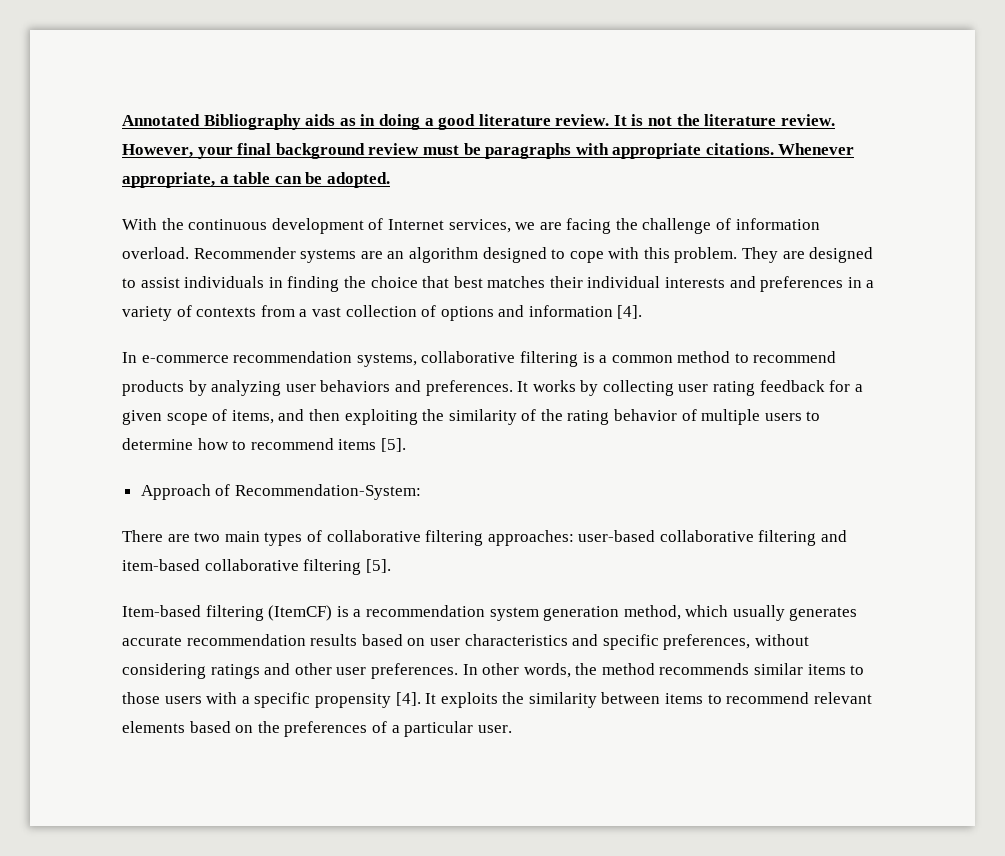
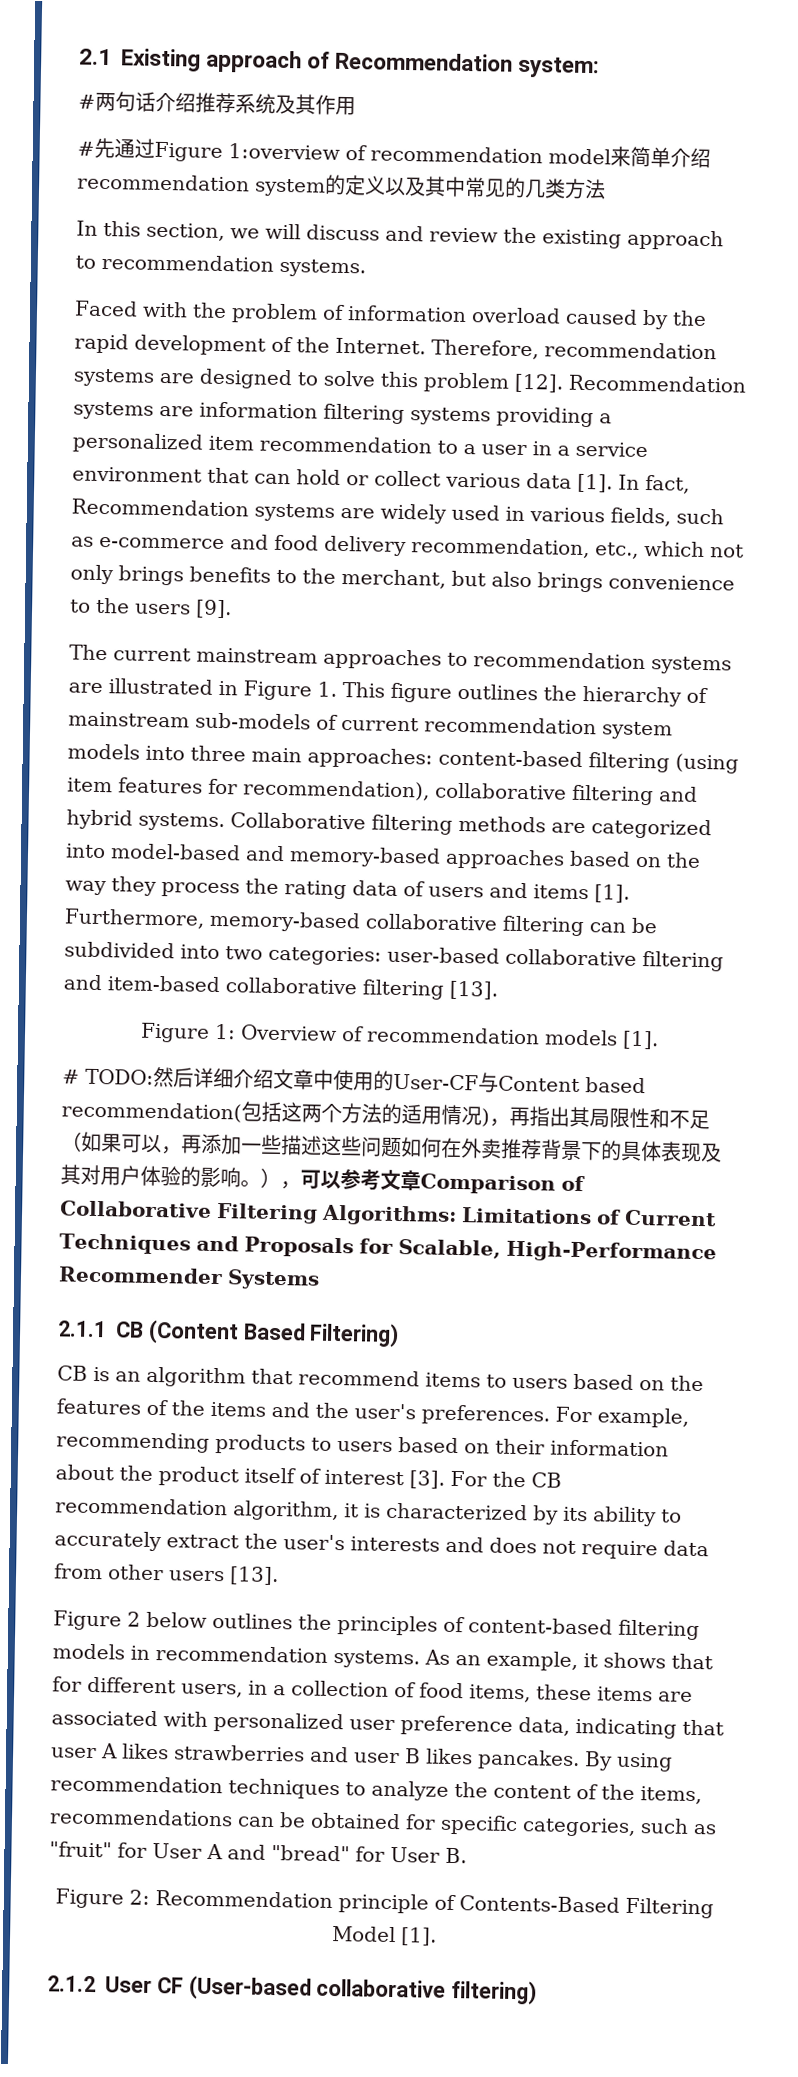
- Annotated Bibliography aids as in doing a good literature review. It is not the literature review. However, your final background review must be paragraphs with appropriate citations. Whenever appropriate, a table can be adopted.
- With the continuous development of Internet services, we are facing the challenge of information overload. Recommender systems are an algorithm designed to cope with this problem. They are designed to assist individuals in finding the choice that best matches their individual interests and preferences in a variety of contexts from a vast collection of options and information [4].
- In e-commerce recommendation systems, collaborative filtering is a common method to recommend products by analyzing user behaviors and preferences. It works by collecting user rating feedback for a given scope of items, and then exploiting the similarity of the rating behavior of multiple users to determine how to recommend items [5].
- Approach of Recommendation-System:
- There are two main types of collaborative filtering approaches: user-based collaborative filtering and item-based collaborative filtering [5].
- Item-based filtering (ItemCF) is a recommendation system generation method, which usually generates accurate recommendation results based on user characteristics and specific preferences, without considering ratings and other user preferences. In other words, the method recommends similar items to those users with a specific propensity [4]. It exploits the similarity between items to recommend relevant elements based on the preferences of a particular user.
+ 2.1 Existing approach of Recommendation system:
+ #两句话介绍推荐系统及其作用
+ #先通过Figure 1:overview of recommendation model来简单介绍recommendation system的定义以及其中常见的几类方法
+ In this section, we will discuss and review the existing approach to recommendation systems.
+ Faced with the problem of information overload caused by the rapid development of the Internet. Therefore, recommendation systems are designed to solve this problem [12]. Recommendation systems are information filtering systems providing a personalized item recommendation to a user in a service environment that can hold or collect various data [1]. In fact, Recommendation systems are widely used in various fields, such as e-commerce and food delivery recommendation, etc., which not only brings benefits to the merchant, but also brings convenience to the users [9].
+ The current mainstream approaches to recommendation systems are illustrated in Figure 1. This figure outlines the hierarchy of mainstream sub-models of current recommendation system models into three main approaches: content-based filtering (using item features for recommendation), collaborative filtering and hybrid systems. Collaborative filtering methods are categorized into model-based and memory-based approaches based on the way they process the rating data of users and items [1]. Furthermore, memory-based collaborative filtering can be subdivided into two categories: user-based collaborative filtering and item-based collaborative filtering [13].
+ Figure 1: Overview of recommendation models [1].
+ # TODO:然后详细介绍文章中使用的User-CF与Content based recommendation(包括这两个方法的适用情况)，再指出其局限性和不足（如果可以，再添加一些描述这些问题如何在外卖推荐背景下的具体表现及其对用户体验的影响。），可以参考文章Comparison of Collaborative Filtering Algorithms: Limitations of Current Techniques and Proposals for Scalable, High-Performance Recommender Systems
+ 2.1.1 CB (Content Based Filtering)
+ CB is an algorithm that recommend items to users based on the features of the items and the user's preferences. For example, recommending products to users based on their information about the product itself of interest [3]. For the CB recommendation algorithm, it is characterized by its ability to accurately extract the user's interests and does not require data from other users [13].
+ Figure 2 below outlines the principles of content-based filtering models in recommendation systems. As an example, it shows that for different users, in a collection of food items, these items are associated with personalized user preference data, indicating that user A likes strawberries and user B likes pancakes. By using recommendation techniques to analyze the content of the items, recommendations can be obtained for specific categories, such as "fruit" for User A and "bread" for User B.
+ Figure 2: Recommendation principle of Contents-Based Filtering Model [1].
+ 2.1.2 User CF (User-based collaborative filtering)

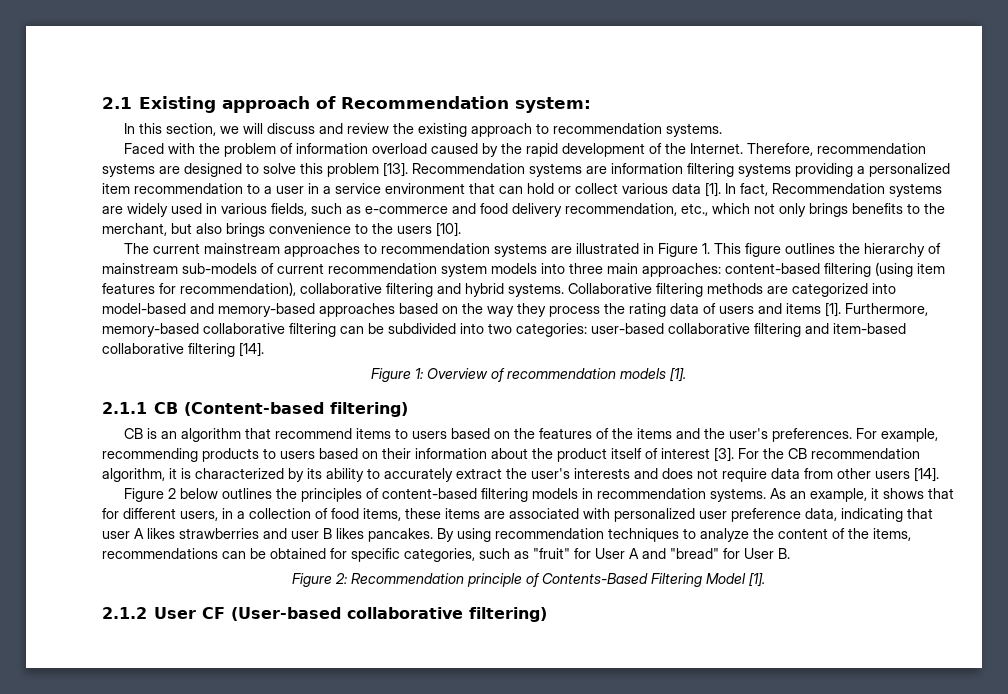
- #两句话介绍推荐系统及其作用
- #先通过Figure 1:overview of recommendation model来简单介绍recommendation system的定义以及其中常见的几类方法
- Therefore, recommendation systems are designed to solve this problem [12].
+ Therefore, recommendation systems are designed to solve this problem [13].
- In fact, Recommendation systems are widely used in various fields, such as e-commerce and food delivery recommendation, etc., which not only brings benefits to the merchant, but also brings convenience to the users [9].
+ In fact, Recommendation systems are widely used in various fields, such as e-commerce and food delivery recommendation, etc., which not only brings benefits to the merchant, but also brings convenience to the users [10].
- Furthermore, memory-based collaborative filtering can be subdivided into two categories: user-based collaborative filtering and item-based collaborative filtering [13].
+ Furthermore, memory-based collaborative filtering can be subdivided into two categories: user-based collaborative filtering and item-based collaborative filtering [14].
- # TODO:然后详细介绍文章中使用的User-CF与Content based recommendation(包括这两个方法的适用情况)，再指出其局限性和不足（如果可以，再添加一些描述这些问题如何在外卖推荐背景下的具体表现及其对用户体验的影响。），可以参考文章Comparison of Collaborative Filtering Algorithms: Limitations of Current Techniques and Proposals for Scalable, High-Performance Recommender Systems
- 2.1.1 CB (Content Based Filtering)
+ 2.1.1 CB (Content-based filtering)
- For the CB recommendation algorithm, it is characterized by its ability to accurately extract the user's interests and does not require data from other users [13].
+ For the CB recommendation algorithm, it is characterized by its ability to accurately extract the user's interests and does not require data from other users [14].

